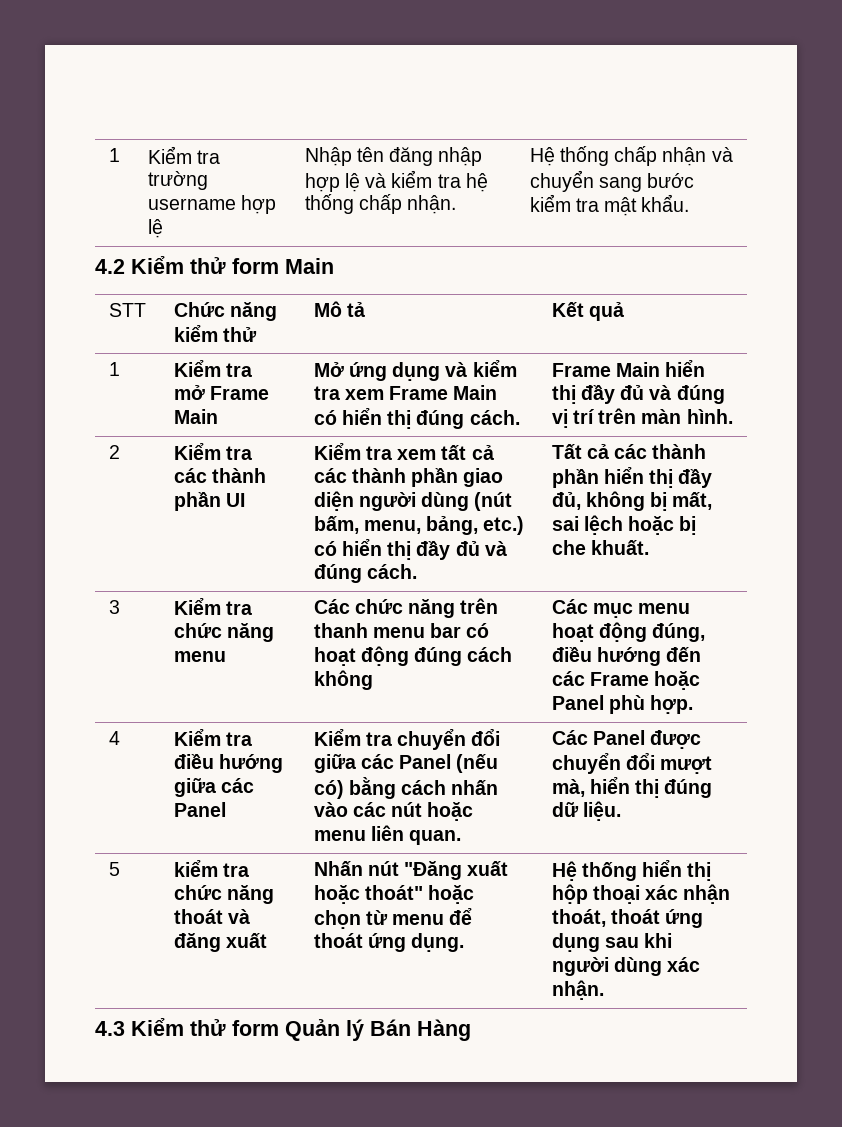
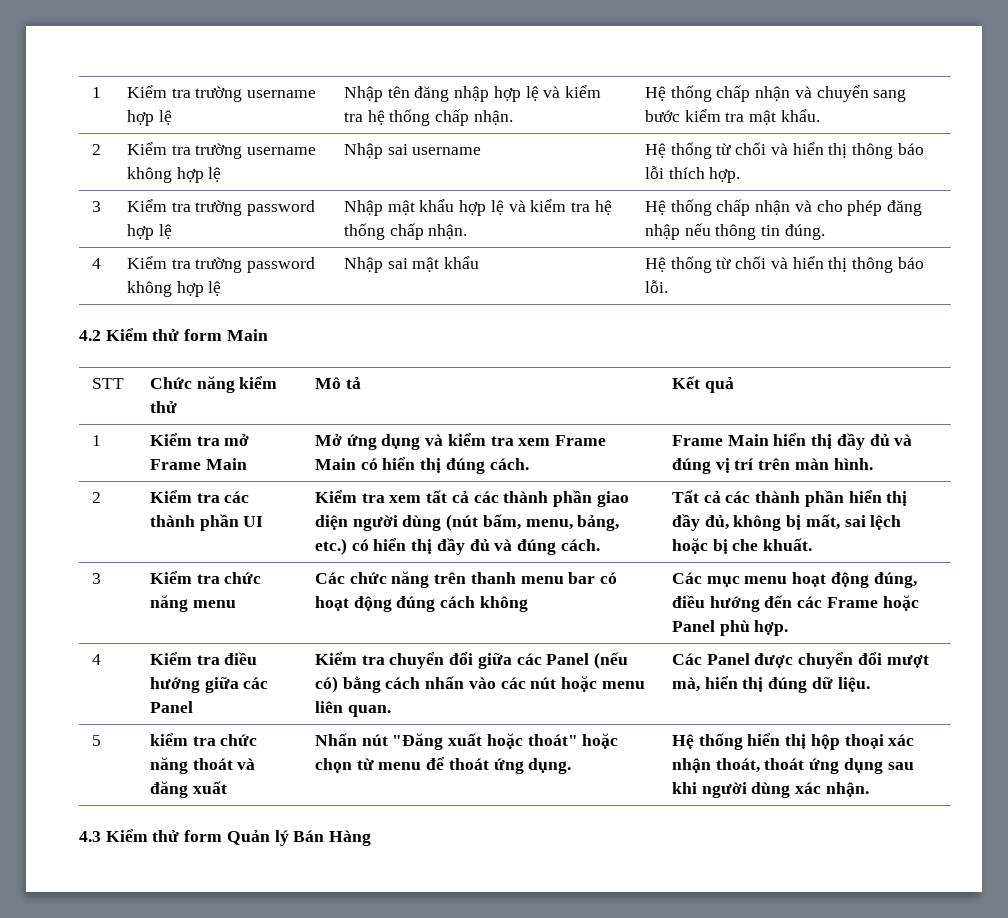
+ 2 | Kiểm tra trường username không hợp lệ | Nhập sai username | Hệ thống từ chối và hiển thị thông báo lỗi thích hợp.
+ 3 | Kiểm tra trường password hợp lệ | Nhập mật khẩu hợp lệ và kiểm tra hệ thống chấp nhận. | Hệ thống chấp nhận và cho phép đăng nhập nếu thông tin đúng.
+ 4 | Kiểm tra trường password không hợp lệ | Nhập sai mật khẩu | Hệ thống từ chối và hiển thị thông báo lỗi.

